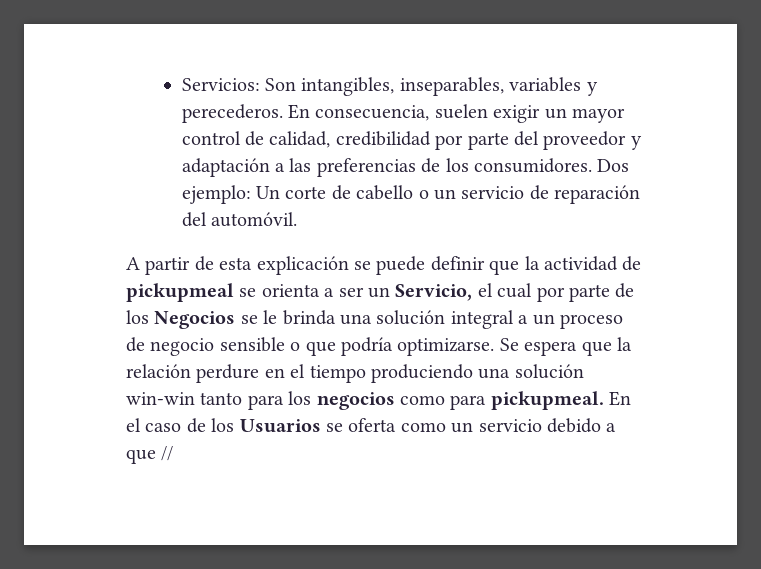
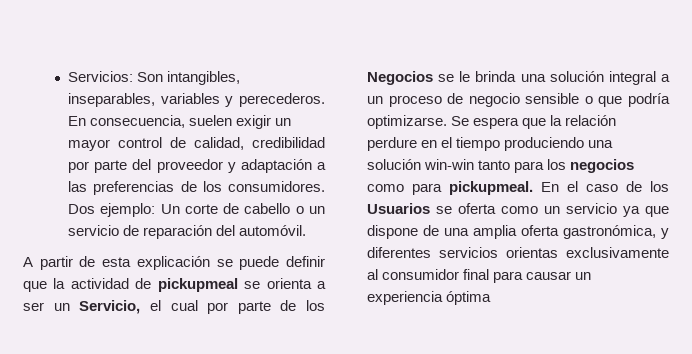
- En el caso de los Usuarios se oferta como un servicio debido a que //
+ En el caso de los Usuarios se oferta como un servicio ya que dispone de una amplia oferta gastronómica, y diferentes servicios orientas exclusivamente al consumidor final para causar un experiencia óptima

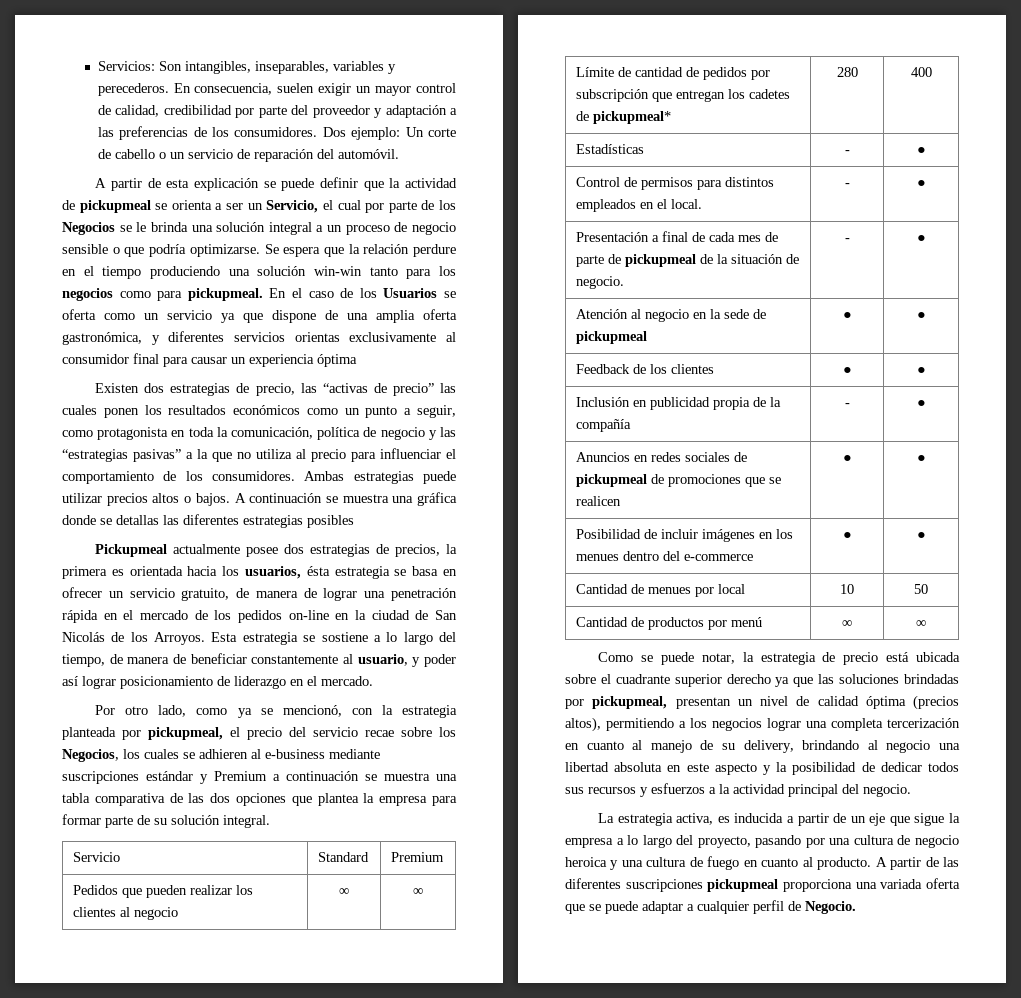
+ Existen dos estrategias de precio, las “activas de precio” las cuales ponen los resultados económicos como un punto a seguir, como protagonista en toda la comunicación, política de negocio y las “estrategias pasivas” a la que no utiliza al precio para influenciar el comportamiento de los consumidores. Ambas estrategias puede utilizar precios altos o bajos. A continuación se muestra una gráfica donde se detallas las diferentes estrategias posibles
+ Pickupmeal actualmente posee dos estrategias de precios, la primera es orientada hacia los usuarios, ésta estrategia se basa en ofrecer un servicio gratuito, de manera de lograr una penetración rápida en el mercado de los pedidos on-line en la ciudad de San Nicolás de los Arroyos. Esta estrategia se sostiene a lo largo del tiempo, de manera de beneficiar constantemente al usuario, y poder así lograr posicionamiento de liderazgo en el mercado.
+ Por otro lado, como ya se mencionó, con la estrategia planteada por pickupmeal, el precio del servicio recae sobre los Negocios, los cuales se adhieren al e-business mediante suscripciones estándar y Premium a continuación se muestra una tabla comparativa de las dos opciones que plantea la empresa para formar parte de su solución integral.
+ Servicio | Standard | Premium
+ Pedidos que pueden realizar los clientes al negocio | ∞ | ∞
+ Límite de cantidad de pedidos por subscripción que entregan los cadetes de pickupmeal* | 280 | 400
+ Estadísticas | - | ●
+ Control de permisos para distintos empleados en el local. | - | ●
+ Presentación a final de cada mes de parte de pickupmeal de la situación de negocio. | - | ●
+ Atención al negocio en la sede de pickupmeal | ● | ●
+ Feedback de los clientes | ● | ●
+ Inclusión en publicidad propia de la compañía | - | ●
+ Anuncios en redes sociales de pickupmeal de promociones que se realicen | ● | ●
+ Posibilidad de incluir imágenes en los menues dentro del e-commerce | ● | ●
+ Cantidad de menues por local | 10 | 50
+ Cantidad de productos por menú | ∞ | ∞
+ Como se puede notar, la estrategia de precio está ubicada sobre el cuadrante superior derecho ya que las soluciones brindadas por pickupmeal, presentan un nivel de calidad óptima (precios altos), permitiendo a los negocios lograr una completa tercerización en cuanto al manejo de su delivery, brindando al negocio una libertad absoluta en este aspecto y la posibilidad de dedicar todos sus recursos y esfuerzos a la actividad principal del negocio.
+ La estrategia activa, es inducida a partir de un eje que sigue la empresa a lo largo del proyecto, pasando por una cultura de negocio heroica y una cultura de fuego en cuanto al producto. A partir de las diferentes suscripciones pickupmeal proporciona una variada oferta que se puede adaptar a cualquier perfil de Negocio.

